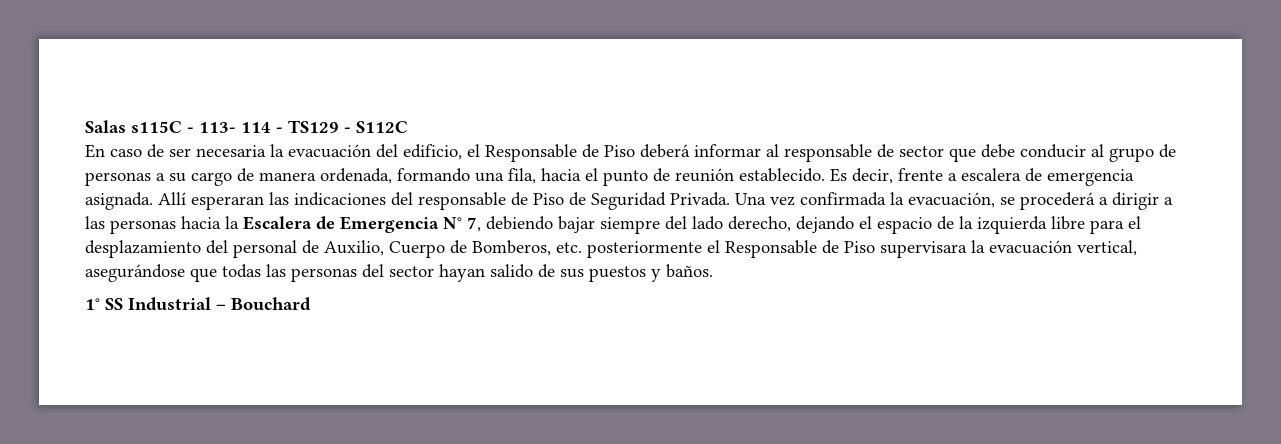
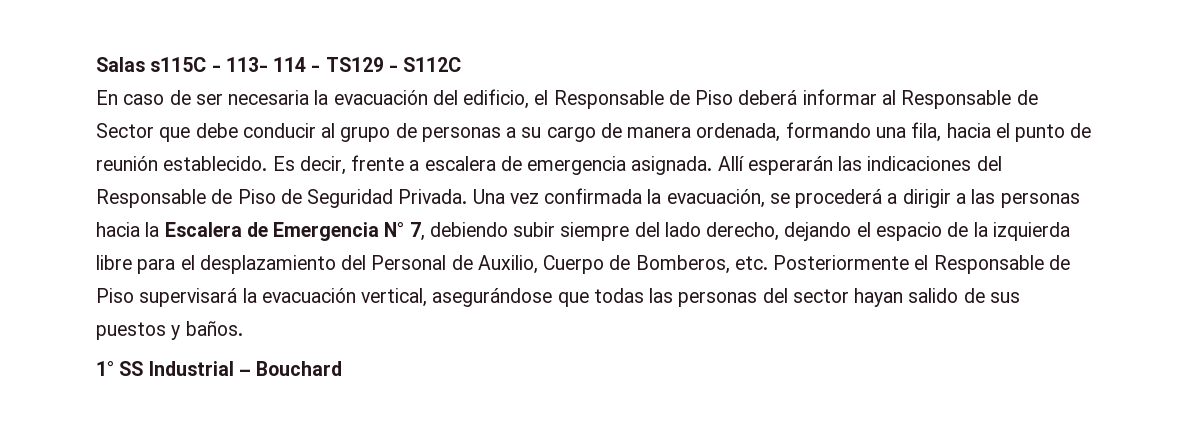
- En caso de ser necesaria la evacuación del edificio, el Responsable de Piso deberá informar al responsable de sector que debe conducir al grupo de personas a su cargo de manera ordenada, formando una fila, hacia el punto de reunión establecido.
+ En caso de ser necesaria la evacuación del edificio, el Responsable de Piso deberá informar al Responsable de Sector que debe conducir al grupo de personas a su cargo de manera ordenada, formando una fila, hacia el punto de reunión establecido.
- Allí esperaran las indicaciones del responsable de Piso de Seguridad Privada.
+ Allí esperarán las indicaciones del Responsable de Piso de Seguridad Privada.
- Una vez confirmada la evacuación, se procederá a dirigir a las personas hacia la Escalera de Emergencia N° 7, debiendo bajar siempre del lado derecho, dejando el espacio de la izquierda libre para el desplazamiento del personal de Auxilio, Cuerpo de Bomberos, etc. posteriormente el Responsable de Piso supervisara la evacuación vertical, asegurándose que todas las personas del sector hayan salido de sus puestos y baños.
+ Una vez confirmada la evacuación, se procederá a dirigir a las personas hacia la Escalera de Emergencia N° 7, debiendo subir siempre del lado derecho, dejando el espacio de la izquierda libre para el desplazamiento del Personal de Auxilio, Cuerpo de Bomberos, etc. Posteriormente el Responsable de Piso supervisará la evacuación vertical, asegurándose que todas las personas del sector hayan salido de sus puestos y baños.

